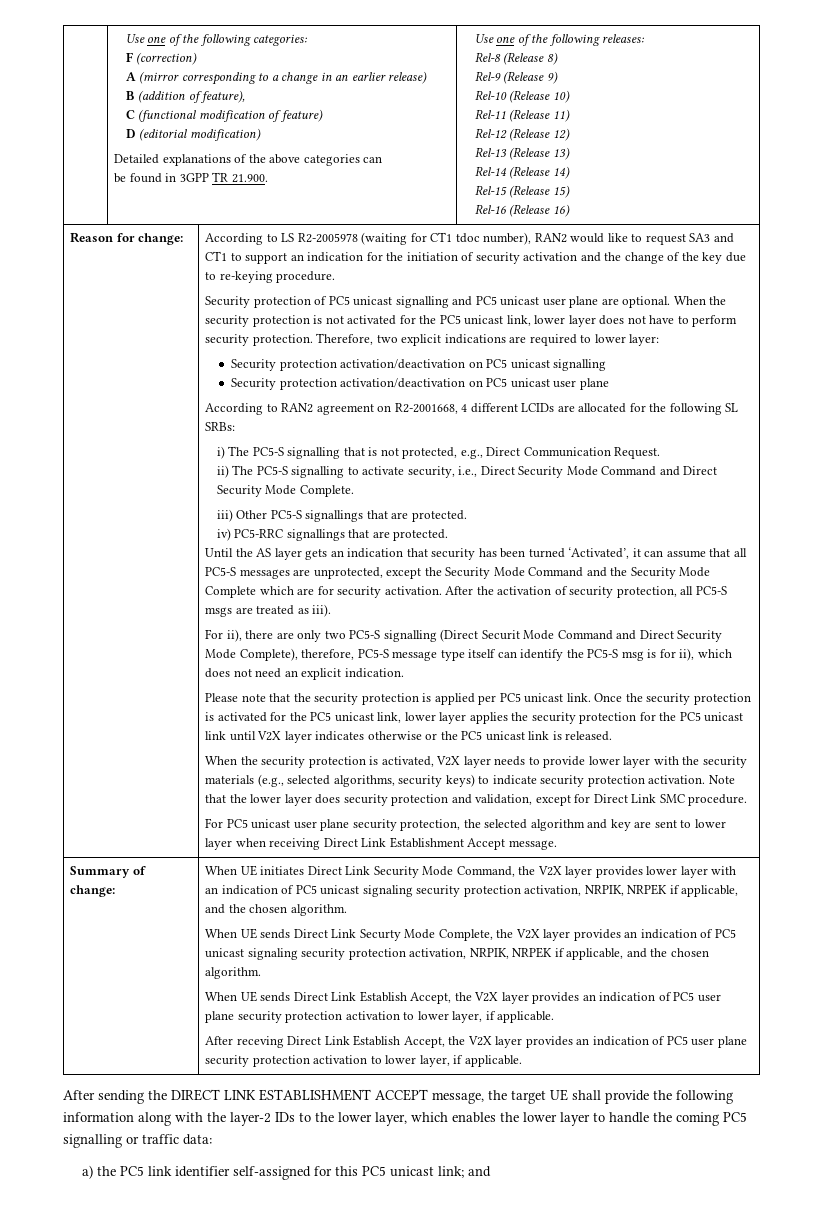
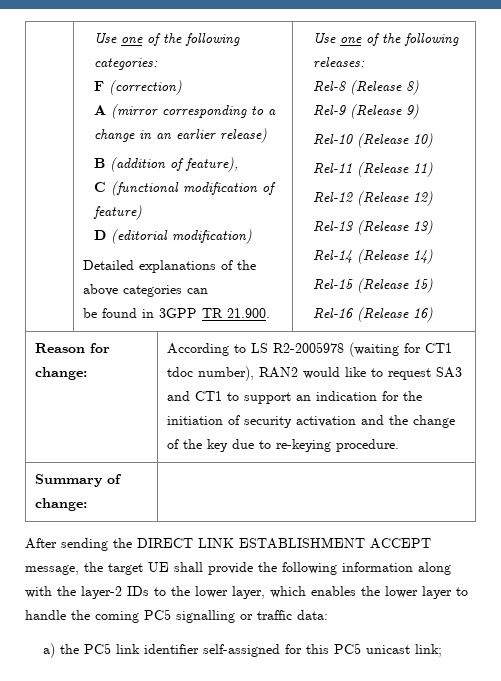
- Security protection of PC5 unicast signalling and PC5 unicast user plane are optional. When the security protection is not activated for the PC5 unicast link, lower layer does not have to perform security protection. Therefore, two explicit indications are required to lower layer:
- Security protection activation/deactivation on PC5 unicast signalling
- Security protection activation/deactivation on PC5 unicast user plane
- According to RAN2 agreement on R2-2001668, 4 different LCIDs are allocated for the following SL SRBs:
- i) The PC5-S signalling that is not protected, e.g., Direct Communication Request.
- ii) The PC5-S signalling to activate security, i.e., Direct Security Mode Command and Direct Security Mode Complete.
- iii) Other PC5-S signallings that are protected.
- iv) PC5-RRC signallings that are protected.
- Until the AS layer gets an indication that security has been turned ‘Activated’, it can assume that all PC5-S messages are unprotected, except the Security Mode Command and the Security Mode Complete which are for security activation. After the activation of security protection, all PC5-S msgs are treated as iii).
- For ii), there are only two PC5-S signalling (Direct Securit Mode Command and Direct Security Mode Complete), therefore, PC5-S message type itself can identify the PC5-S msg is for ii), which does not need an explicit indication.
- Please note that the security protection is applied per PC5 unicast link. Once the security protection is activated for the PC5 unicast link, lower layer applies the security protection for the PC5 unicast link until V2X layer indicates otherwise or the PC5 unicast link is released.
- When the security protection is activated, V2X layer needs to provide lower layer with the security materials (e.g., selected algorithms, security keys) to indicate security protection activation. Note that the lower layer does security protection and validation, except for Direct Link SMC procedure.
- For PC5 unicast user plane security protection, the selected algorithm and key are sent to lower layer when receiving Direct Link Establishment Accept message.
- Summary of change: | When UE initiates Direct Link Security Mode Command, the V2X layer provides lower layer with an indication of PC5 unicast signaling security protection activation, NRPIK, NRPEK if applicable, and the chosen algorithm.
- When UE sends Direct Link Securty Mode Complete, the V2X layer provides an indication of PC5 unicast signaling security protection activation, NRPIK, NRPEK if applicable, and the chosen algorithm.
- When UE sends Direct Link Establish Accept, the V2X layer provides an indication of PC5 user plane security protection activation to lower layer, if applicable.
- After receving Direct Link Establish Accept, the V2X layer provides an indication of PC5 user plane security protection activation to lower layer, if applicable.
+ Summary of change: |
- a) the PC5 link identifier self-assigned for this PC5 unicast link; and
+ a) the PC5 link identifier self-assigned for this PC5 unicast link;

